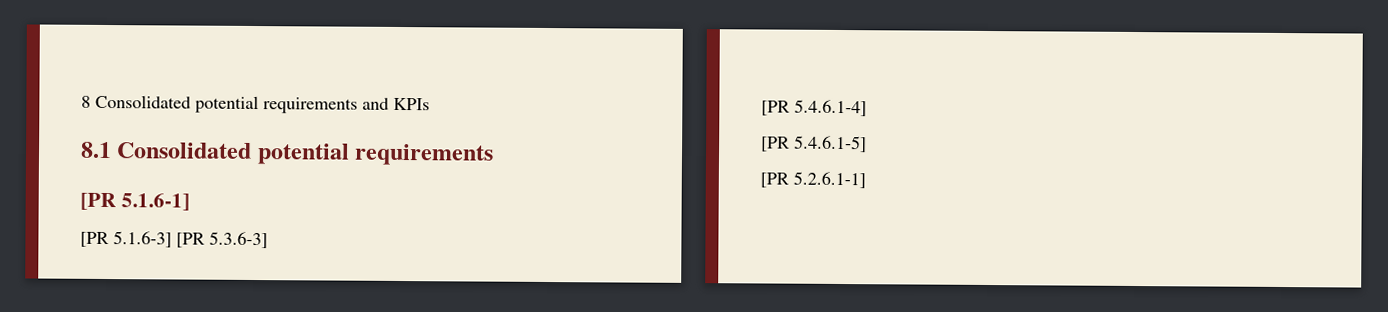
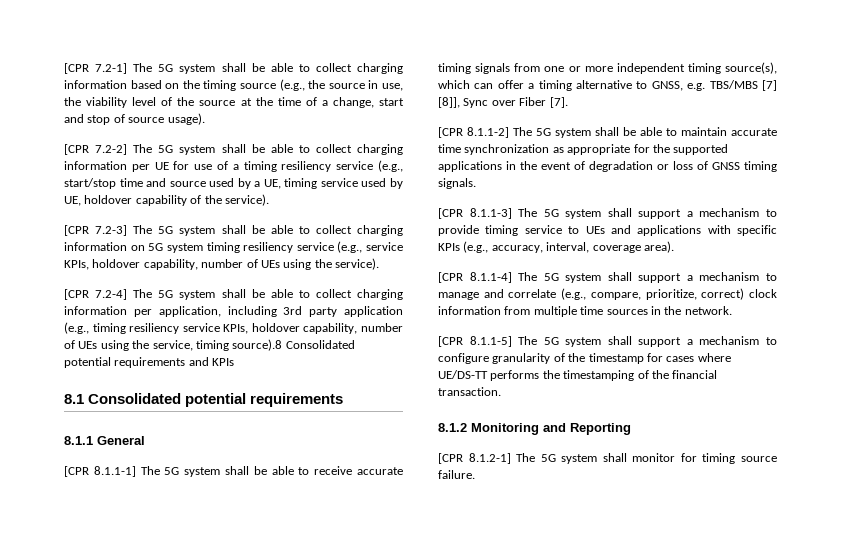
- 8 Consolidated potential requirements and KPIs
+ [CPR 7.2-1] The 5G system shall be able to collect charging information based on the timing source (e.g., the source in use, the viability level of the source at the time of a change, start and stop of source usage).
+ [CPR 7.2-2] The 5G system shall be able to collect charging information per UE for use of a timing resiliency service (e.g., start/stop time and source used by a UE, timing service used by UE, holdover capability of the service).
+ [CPR 7.2-3] The 5G system shall be able to collect charging information on 5G system timing resiliency service (e.g., service KPIs, holdover capability, number of UEs using the service).
+ [CPR 7.2-4] The 5G system shall be able to collect charging information per application, including 3rd party application (e.g., timing resiliency service KPIs, holdover capability, number of UEs using the service, timing source).8 Consolidated potential requirements and KPIs
- [PR 5.1.6-1]
- [PR 5.1.6-3] [PR 5.3.6-3]
- [PR 5.4.6.1-4]
- [PR 5.4.6.1-5]
- [PR 5.2.6.1-1]
+ 8.1.1 General
+ [CPR 8.1.1-1] The 5G system shall be able to receive accurate timing signals from one or more independent timing source(s), which can offer a timing alternative to GNSS, e.g. TBS/MBS [7] [8]], Sync over Fiber [7].
+ [CPR 8.1.1-2] The 5G system shall be able to maintain accurate time synchronization as appropriate for the supported applications in the event of degradation or loss of GNSS timing signals.
+ [CPR 8.1.1-3] The 5G system shall support a mechanism to provide timing service to UEs and applications with specific KPIs (e.g., accuracy, interval, coverage area).
+ [CPR 8.1.1-4] The 5G system shall support a mechanism to manage and correlate (e.g., compare, prioritize, correct) clock information from multiple time sources in the network.
+ [CPR 8.1.1-5] The 5G system shall support a mechanism to configure granularity of the timestamp for cases where UE/DS-TT performs the timestamping of the financial transaction.
+ 8.1.2 Monitoring and Reporting
+ [CPR 8.1.2-1] The 5G system shall monitor for timing source failure.

